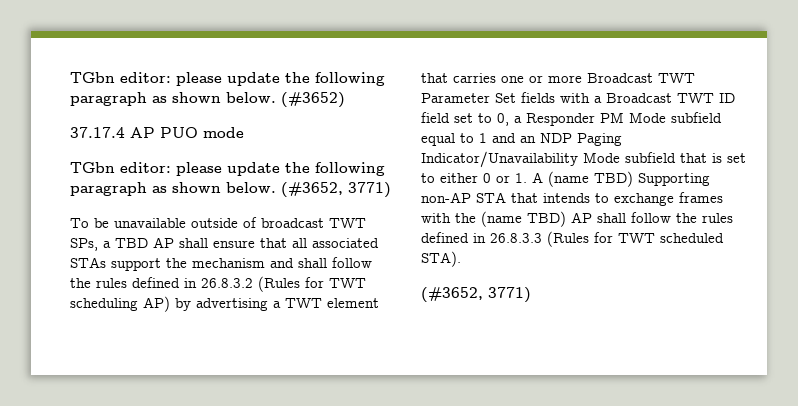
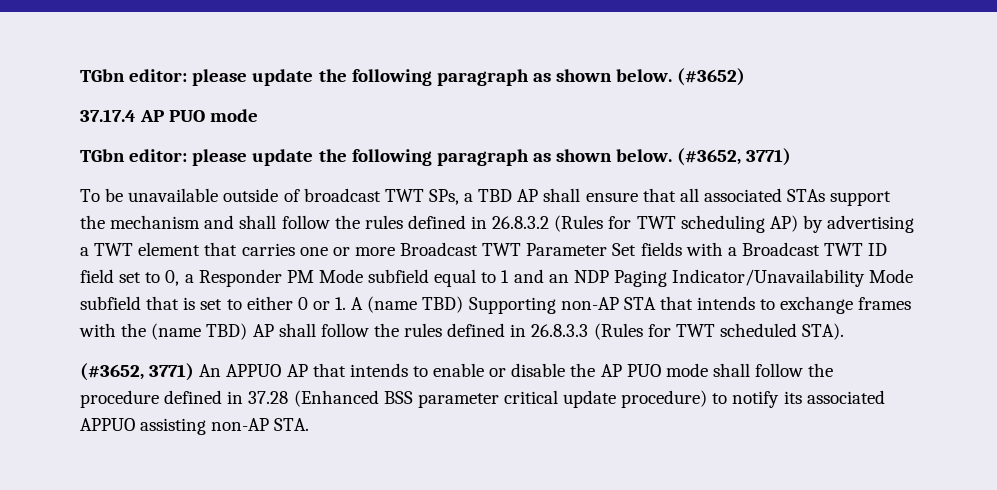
  To be unavailable outside of broadcast TWT SPs, a TBD AP shall ensure that all associated STAs support the mechanism and shall follow the rules defined in 26.8.3.2 (Rules for TWT scheduling AP) by advertising a TWT element that carries one or more Broadcast TWT Parameter Set fields with a Broadcast TWT ID field set to 0, a Responder PM Mode subfield equal to 1 and an NDP Paging Indicator/Unavailability Mode subfield that is set to either 0 or 1. A (name TBD) Supporting non-AP STA that intends to exchange frames with the (name TBD) AP shall follow the rules defined in 26.8.3.3 (Rules for TWT scheduled STA).
- (#3652, 3771)
+ (#3652, 3771) An APPUO AP that intends to enable or disable the AP PUO mode shall follow the procedure defined in 37.28 (Enhanced BSS parameter critical update procedure) to notify its associated APPUO assisting non-AP STA.

